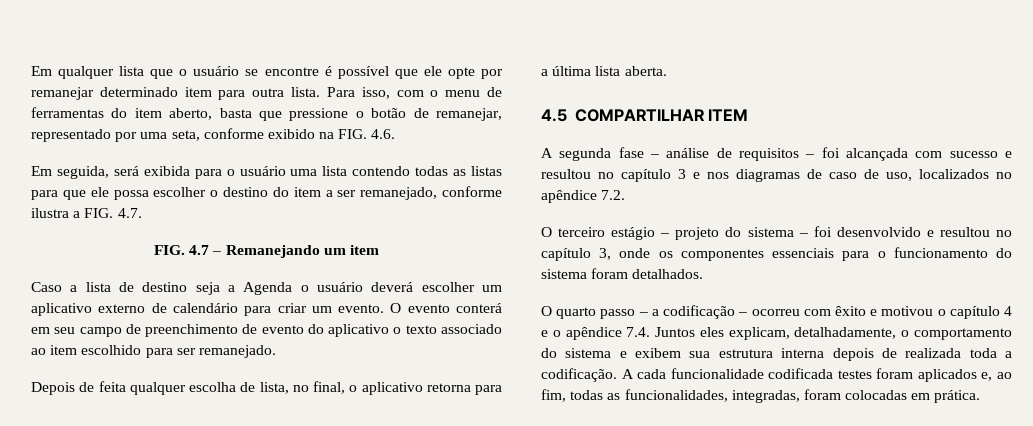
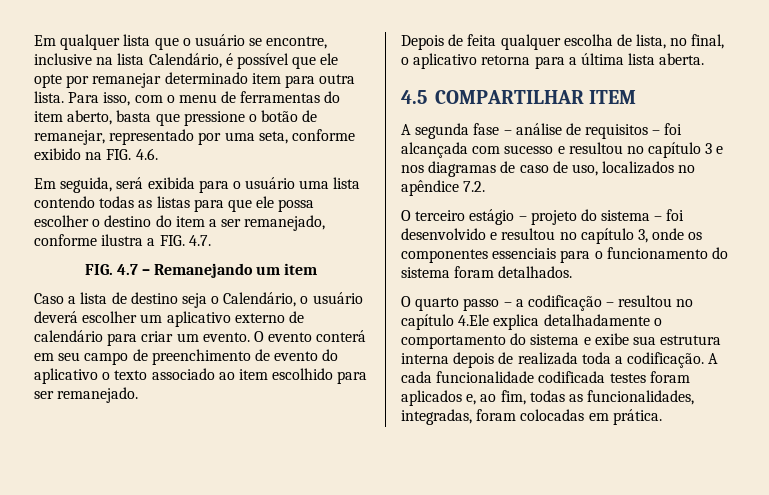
- Em qualquer lista que o usuário se encontre é possível que ele opte por remanejar determinado item para outra lista.
+ Em qualquer lista que o usuário se encontre, inclusive na lista Calendário, é possível que ele opte por remanejar determinado item para outra lista.
- Caso a lista de destino seja a Agenda o usuário deverá escolher um aplicativo externo de calendário para criar um evento.
+ Caso a lista de destino seja o Calendário, o usuário deverá escolher um aplicativo externo de calendário para criar um evento.
- O quarto passo – a codificação – ocorreu com êxito e motivou o capítulo 4 e o apêndice 7.4. Juntos eles explicam, detalhadamente, o comportamento do sistema e exibem sua estrutura interna depois de realizada toda a codificação.
+ O quarto passo – a codificação – resultou no capítulo 4.Ele explica detalhadamente o comportamento do sistema e exibe sua estrutura interna depois de realizada toda a codificação.

